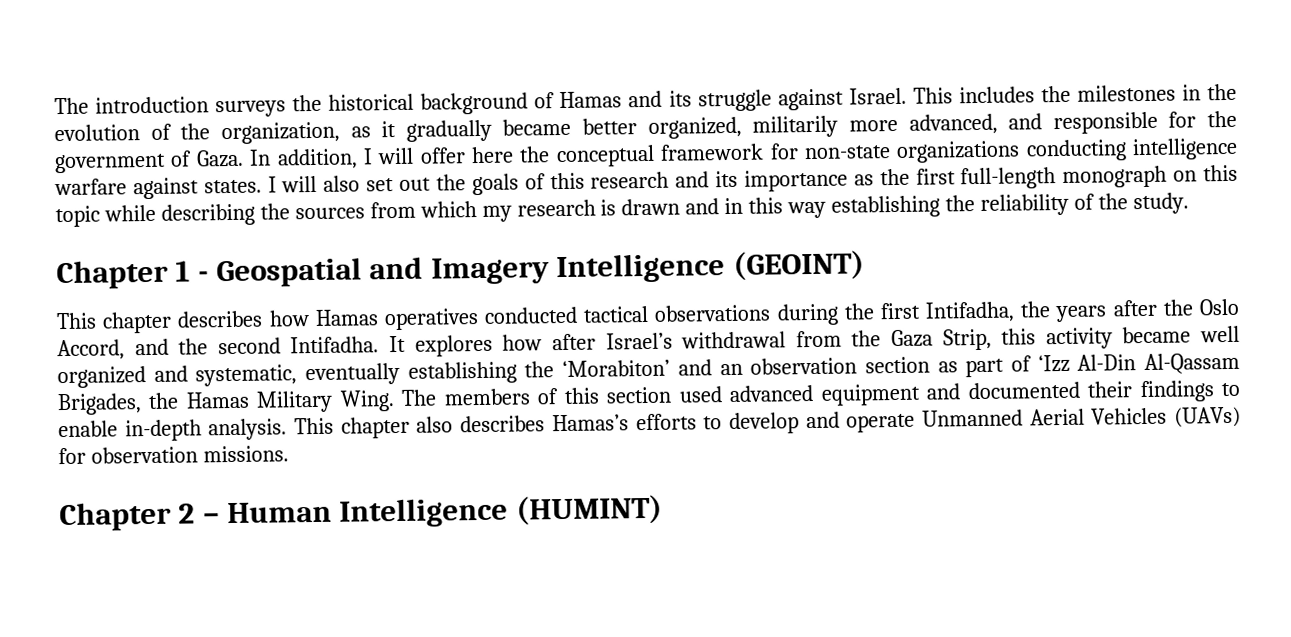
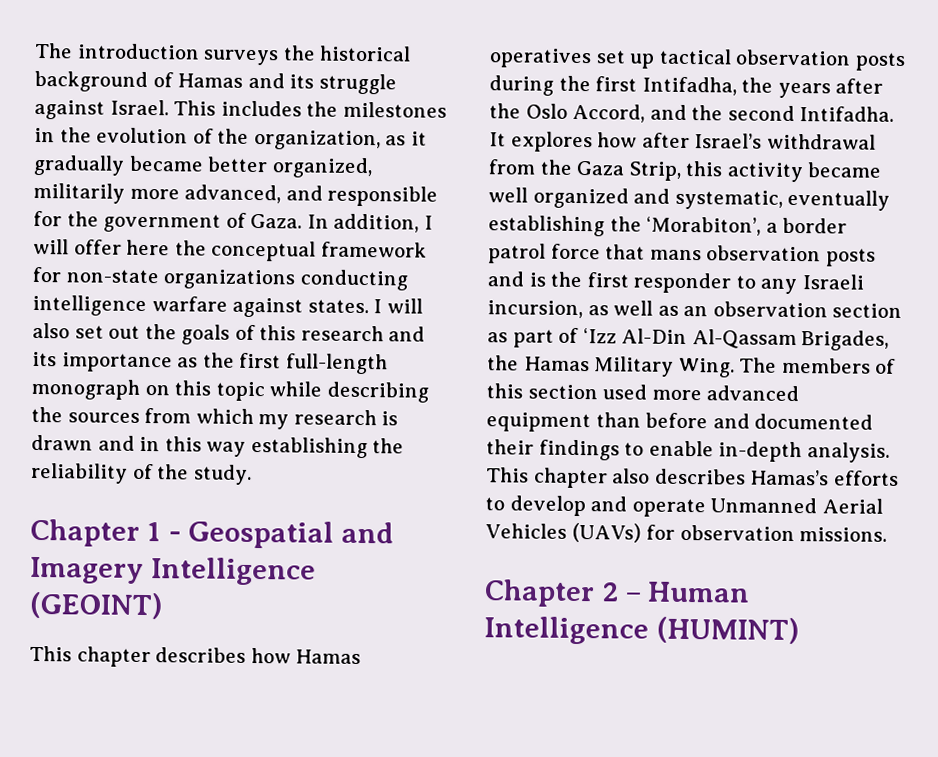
- This chapter describes how Hamas operatives conducted tactical observations during the first Intifadha, the years after the Oslo Accord, and the second Intifadha.
+ This chapter describes how Hamas operatives set up tactical observation posts during the first Intifadha, the years after the Oslo Accord, and the second Intifadha.
- It explores how after Israel’s withdrawal from the Gaza Strip, this activity became well organized and systematic, eventually establishing the ‘Morabiton’ and an observation section as part of ‘Izz Al-Din Al-Qassam Brigades, the Hamas Military Wing.
+ It explores how after Israel’s withdrawal from the Gaza Strip, this activity became well organized and systematic, eventually establishing the ‘Morabiton’, a border patrol force that mans observation posts and is the first responder to any Israeli incursion, as well as an observation section as part of ‘Izz Al-Din Al-Qassam Brigades, the Hamas Military Wing.
- The members of this section used advanced equipment and documented their findings to enable in-depth analysis.
+ The members of this section used more advanced equipment than before and documented their findings to enable in-depth analysis.

